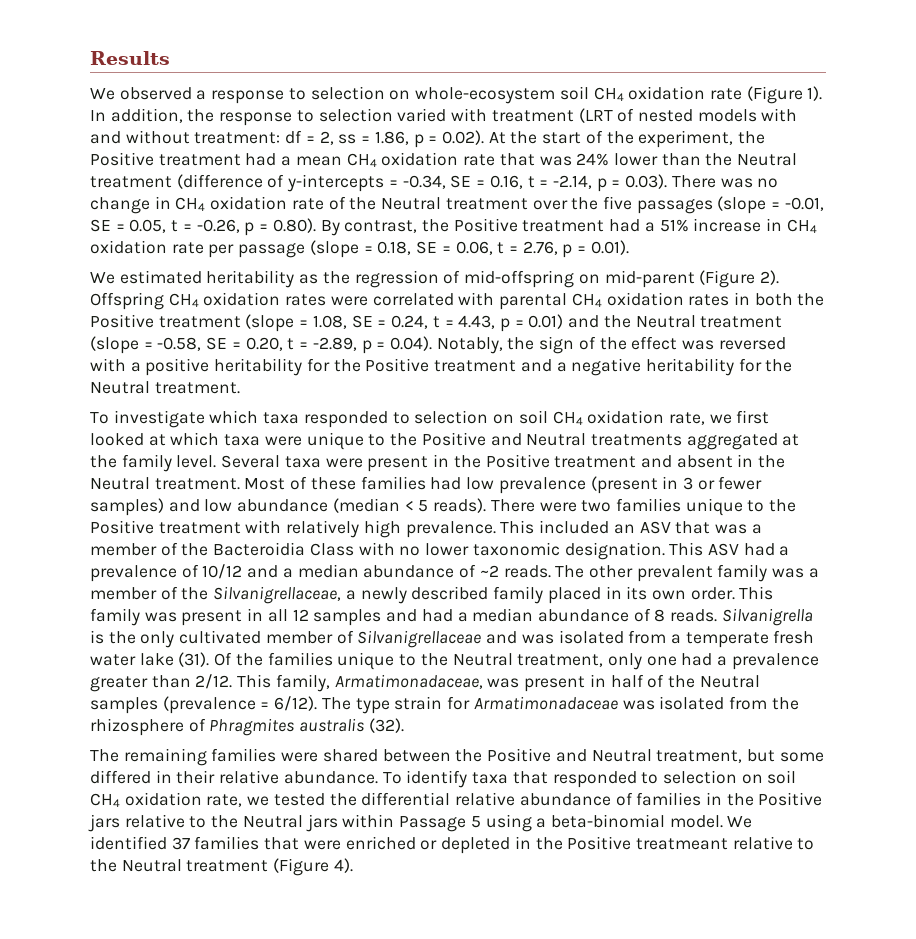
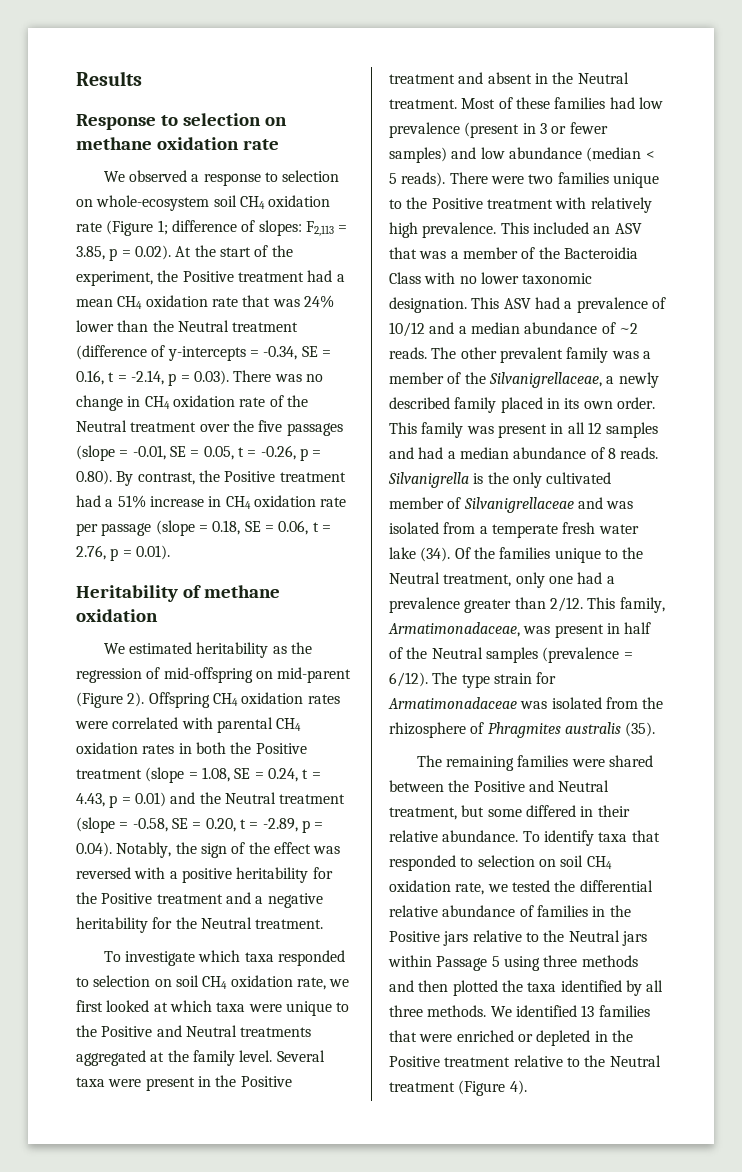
+ Response to selection on methane oxidation rate
- We observed a response to selection on whole-ecosystem soil CH4 oxidation rate (Figure 1). In addition, the response to selection varied with treatment (LRT of nested models with and without treatment: df = 2, ss = 1.86, p = 0.02). At the start of the experiment, the Positive treatment had a mean CH4 oxidation rate that was 24% lower than the Neutral treatment (difference of y-intercepts = -0.34, SE = 0.16, t = -2.14, p = 0.03). There was no change in CH4 oxidation rate of the Neutral treatment over the five passages (slope = -0.01, SE = 0.05, t = -0.26, p = 0.80). By contrast, the Positive treatment had a 51% increase in CH4 oxidation rate per passage (slope = 0.18, SE = 0.06, t = 2.76, p = 0.01).
+ We observed a response to selection on whole-ecosystem soil CH4 oxidation rate (Figure 1; difference of slopes: F2,113 = 3.85, p = 0.02). At the start of the experiment, the Positive treatment had a mean CH4 oxidation rate that was 24% lower than the Neutral treatment (difference of y-intercepts = -0.34, SE = 0.16, t = -2.14, p = 0.03). There was no change in CH4 oxidation rate of the Neutral treatment over the five passages (slope = -0.01, SE = 0.05, t = -0.26, p = 0.80). By contrast, the Positive treatment had a 51% increase in CH4 oxidation rate per passage (slope = 0.18, SE = 0.06, t = 2.76, p = 0.01).
+ Heritability of methane oxidation
- Silvanigrella is the only cultivated member of Silvanigrellaceae and was isolated from a temperate fresh water lake (31).
+ Silvanigrella is the only cultivated member of Silvanigrellaceae and was isolated from a temperate fresh water lake (34).
- The type strain for Armatimonadaceae was isolated from the rhizosphere of Phragmites australis (32).
+ The type strain for Armatimonadaceae was isolated from the rhizosphere of Phragmites australis (35).
- To identify taxa that responded to selection on soil CH4 oxidation rate, we tested the differential relative abundance of families in the Positive jars relative to the Neutral jars within Passage 5 using a beta-binomial model.
+ To identify taxa that responded to selection on soil CH4 oxidation rate, we tested the differential relative abundance of families in the Positive jars relative to the Neutral jars within Passage 5 using three methods and then plotted the taxa identified by all three methods.
- We identified 37 families that were enriched or depleted in the Positive treatmeant relative to the Neutral treatment (Figure 4).
+ We identified 13 families that were enriched or depleted in the Positive treatment relative to the Neutral treatment (Figure 4).

